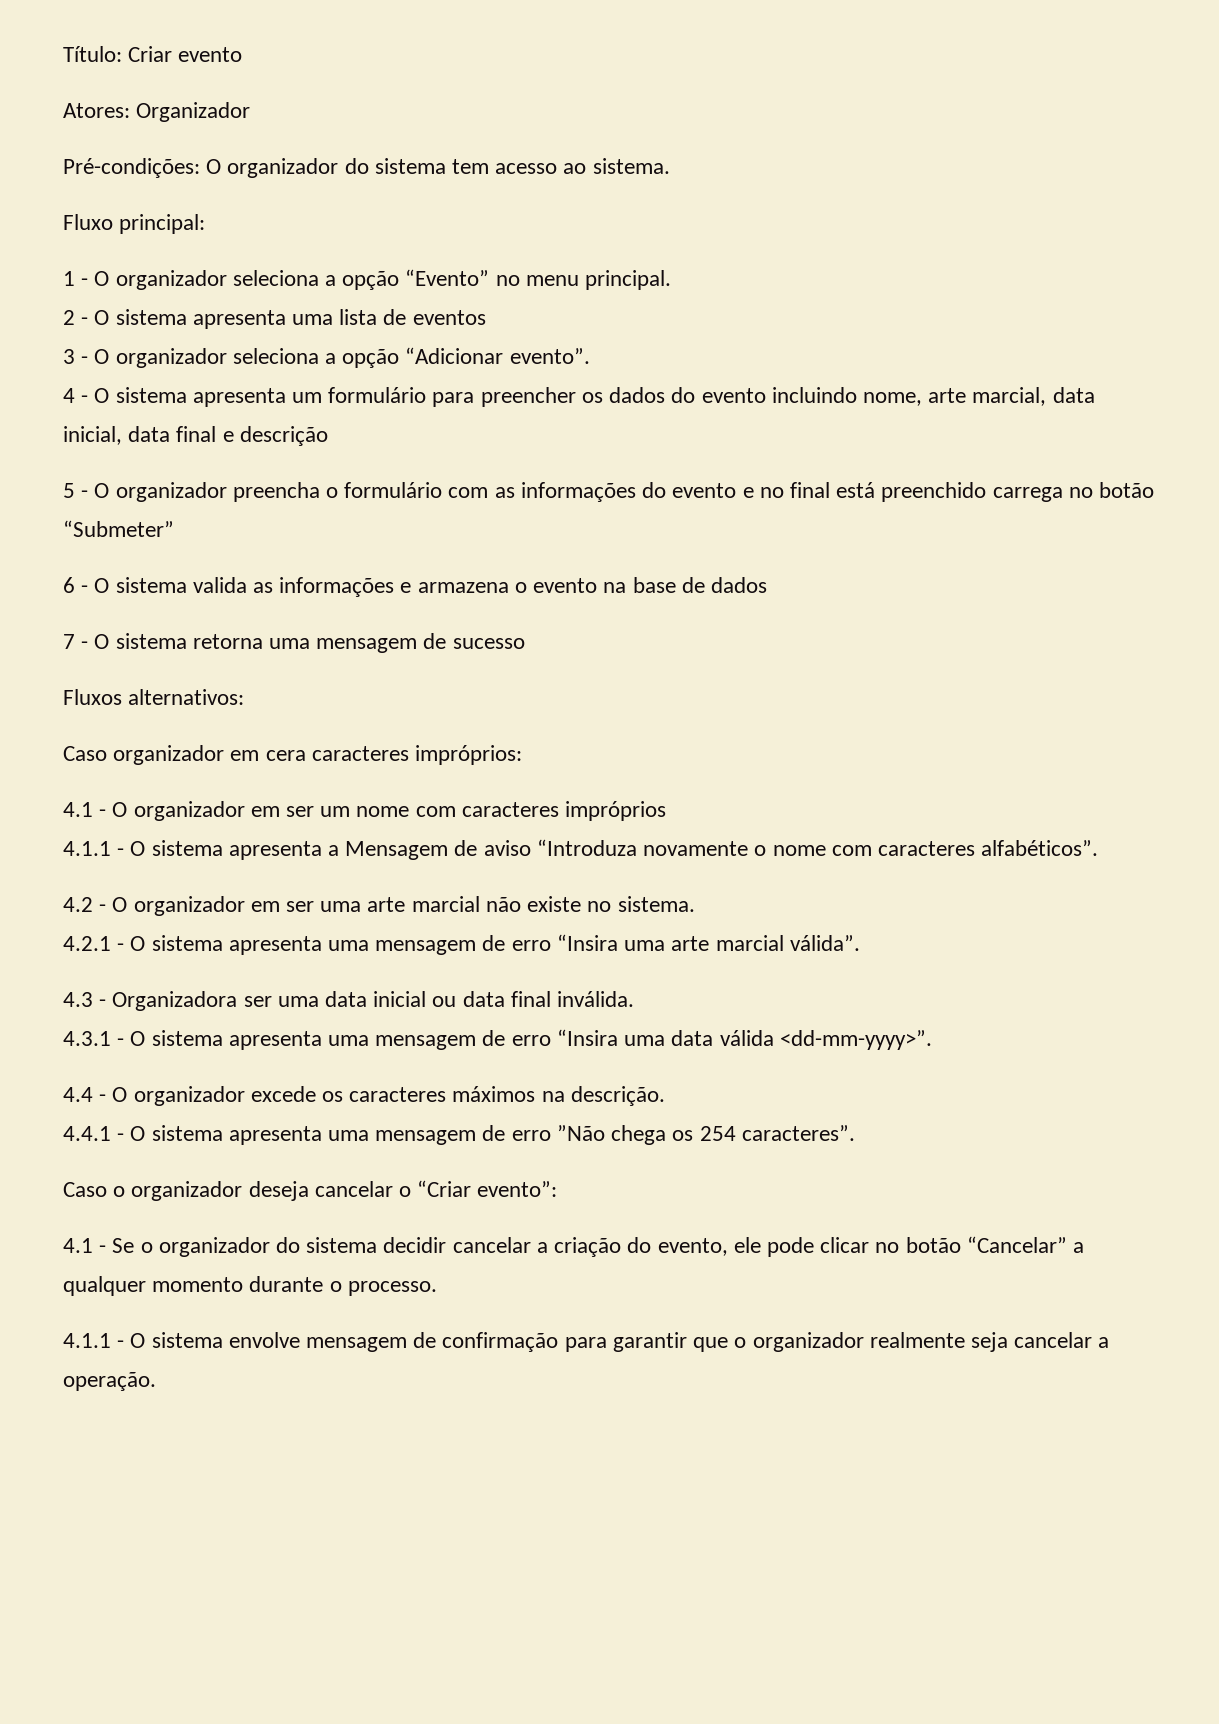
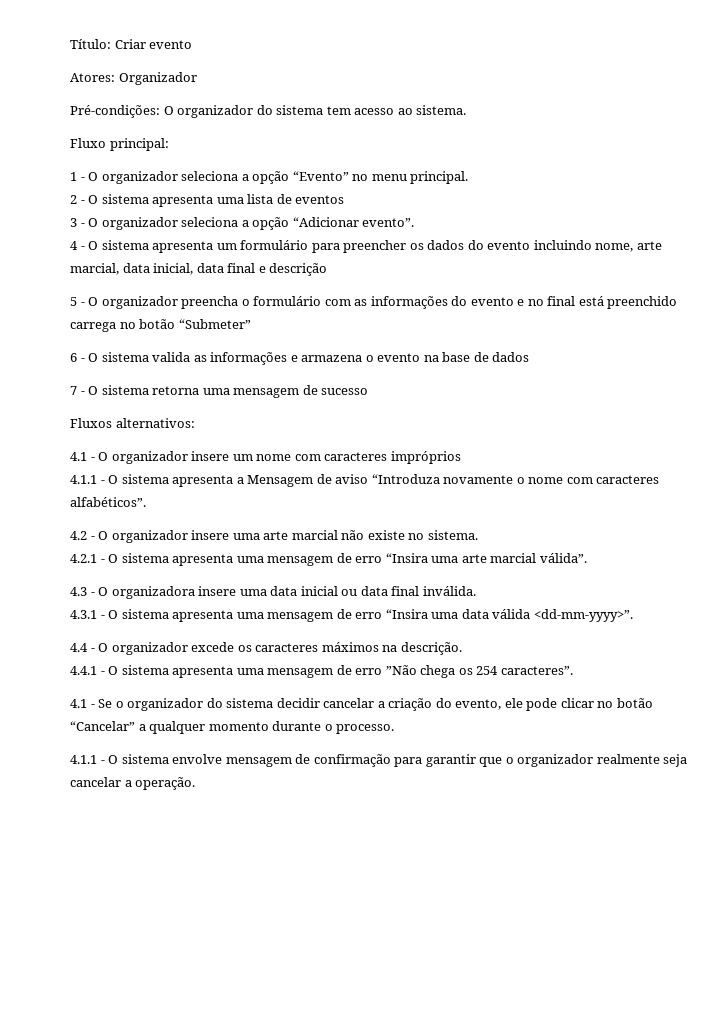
- Caso organizador em cera caracteres impróprios:
- 4.1 - O organizador em ser um nome com caracteres impróprios
+ 4.1 - O organizador insere um nome com caracteres impróprios
- 4.2 - O organizador em ser uma arte marcial não existe no sistema.
+ 4.2 - O organizador insere uma arte marcial não existe no sistema.
- 4.3 - Organizadora ser uma data inicial ou data final inválida.
+ 4.3 - O organizadora insere uma data inicial ou data final inválida.
- Caso o organizador deseja cancelar o “Criar evento”:

